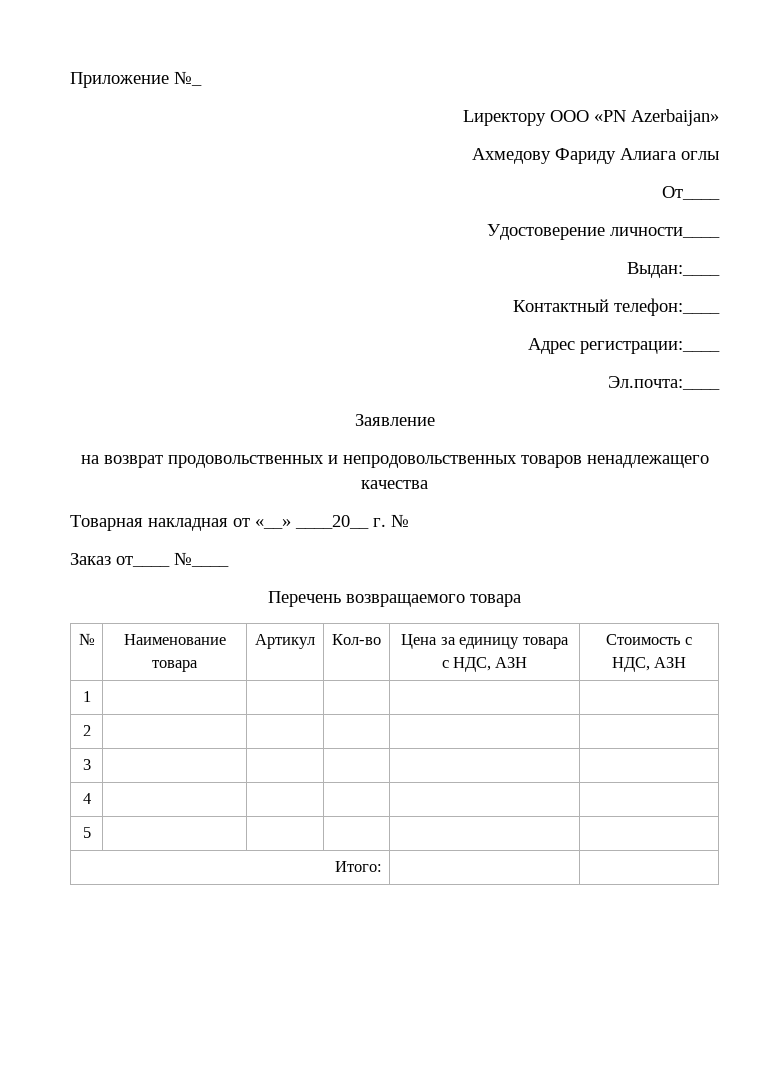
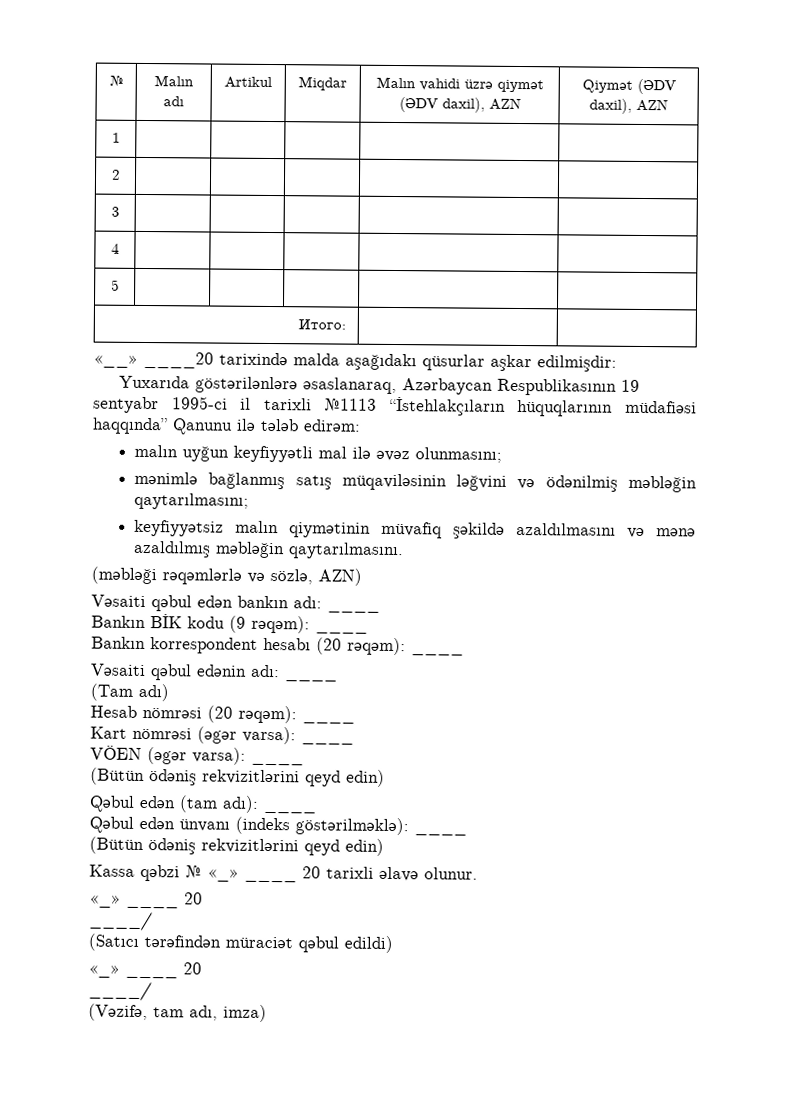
- Приложение №_
- Lиректору ООО «PN Azerbaijan»
- Ахмедову Фариду Алиага оглы
- От____
- Удостоверение личности____
- Выдан:____
- Контактный телефон:____
- Адрес регистрации:____
- Эл.почта:____
- Заявление
- на возврат продовольственных и непродовольственных товаров ненадлежащего качества
- Товарная накладная от «__» ____20__ г. №
- Заказ от____ №____
- Перечень возвращаемого товара
- № | Наименование товара | Артикул | Кол-во | Цена за единицу товара с НДС, АЗН | Стоимость с НДС, АЗН
+ № | Malın adı | Artikul | Miqdar | Malın vahidi üzrə qiymət (ƏDV daxil), AZN | Qiymət (ƏDV daxil), AZN
+ «__» ____20 tarixində malda aşağıdakı qüsurlar aşkar edilmişdir:
+ Yuxarıda göstərilənlərə əsaslanaraq, Azərbaycan Respublikasının 19 sentyabr 1995-ci il tarixli №1113 “İstehlakçıların hüquqlarının müdafiəsi haqqında” Qanunu ilə tələb edirəm:
+ malın uyğun keyfiyyətli mal ilə əvəz olunmasını;
+ mənimlə bağlanmış satış müqaviləsinin ləğvini və ödənilmiş məbləğin qaytarılmasını;
+ keyfiyyətsiz malın qiymətinin müvafiq şəkildə azaldılmasını və mənə azaldılmış məbləğin qaytarılmasını.
+ (məbləği rəqəmlərlə və sözlə, AZN)
+ Vəsaiti qəbul edən bankın adı: ____
+ Bankın BİK kodu (9 rəqəm): ____
+ Bankın korrespondent hesabı (20 rəqəm): ____
+ Vəsaiti qəbul edənin adı: ____
+ (Tam adı)
+ Hesab nömrəsi (20 rəqəm): ____
+ Kart nömrəsi (əgər varsa): ____
+ VÖEN (əgər varsa): ____
+ (Bütün ödəniş rekvizitlərini qeyd edin)
+ Qəbul edən (tam adı): ____
+ Qəbul edən ünvanı (indeks göstərilməklə): ____
+ (Bütün ödəniş rekvizitlərini qeyd edin)
+ Kassa qəbzi № «_» ____ 20 tarixli əlavə olunur.
+ «_» ____ 20
+ ____/
+ (Satıcı tərəfindən müraciət qəbul edildi)
+ «_» ____ 20
+ ____/
+ (Vəzifə, tam adı, imza)

